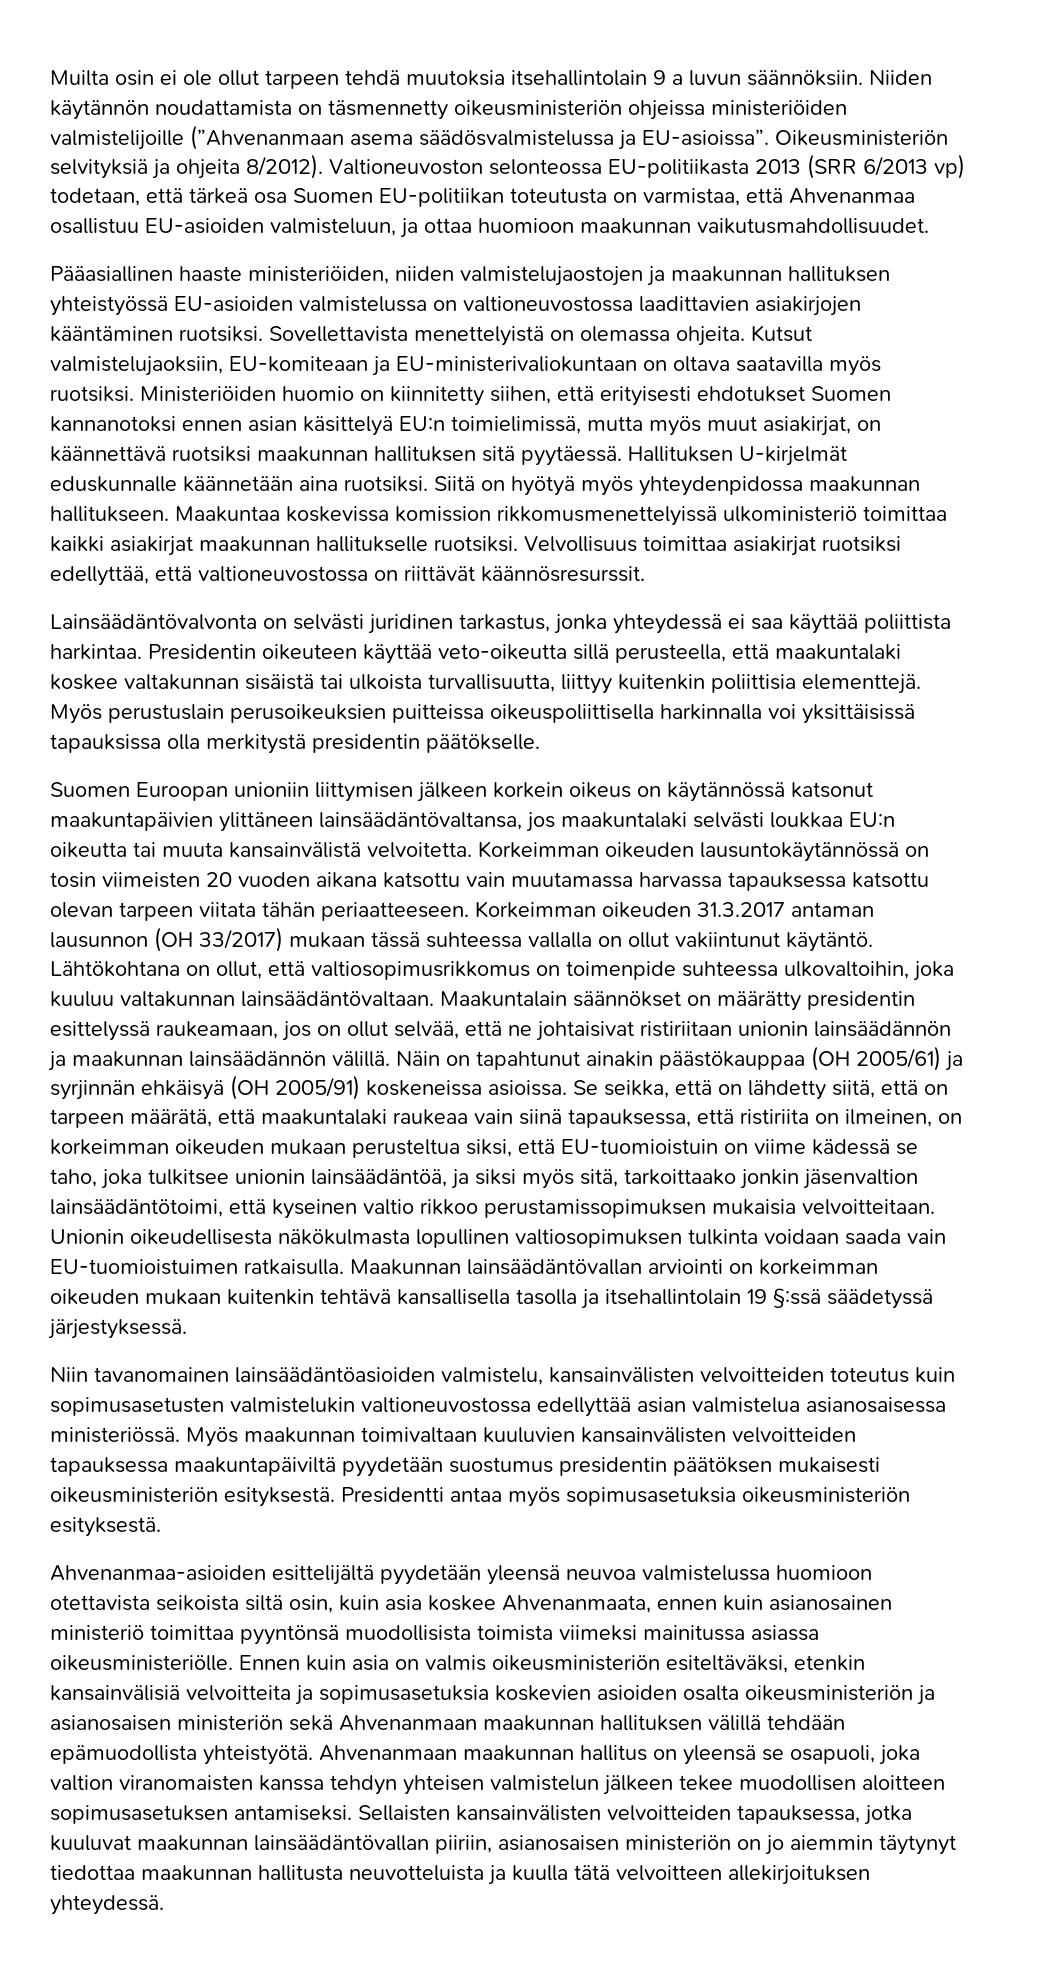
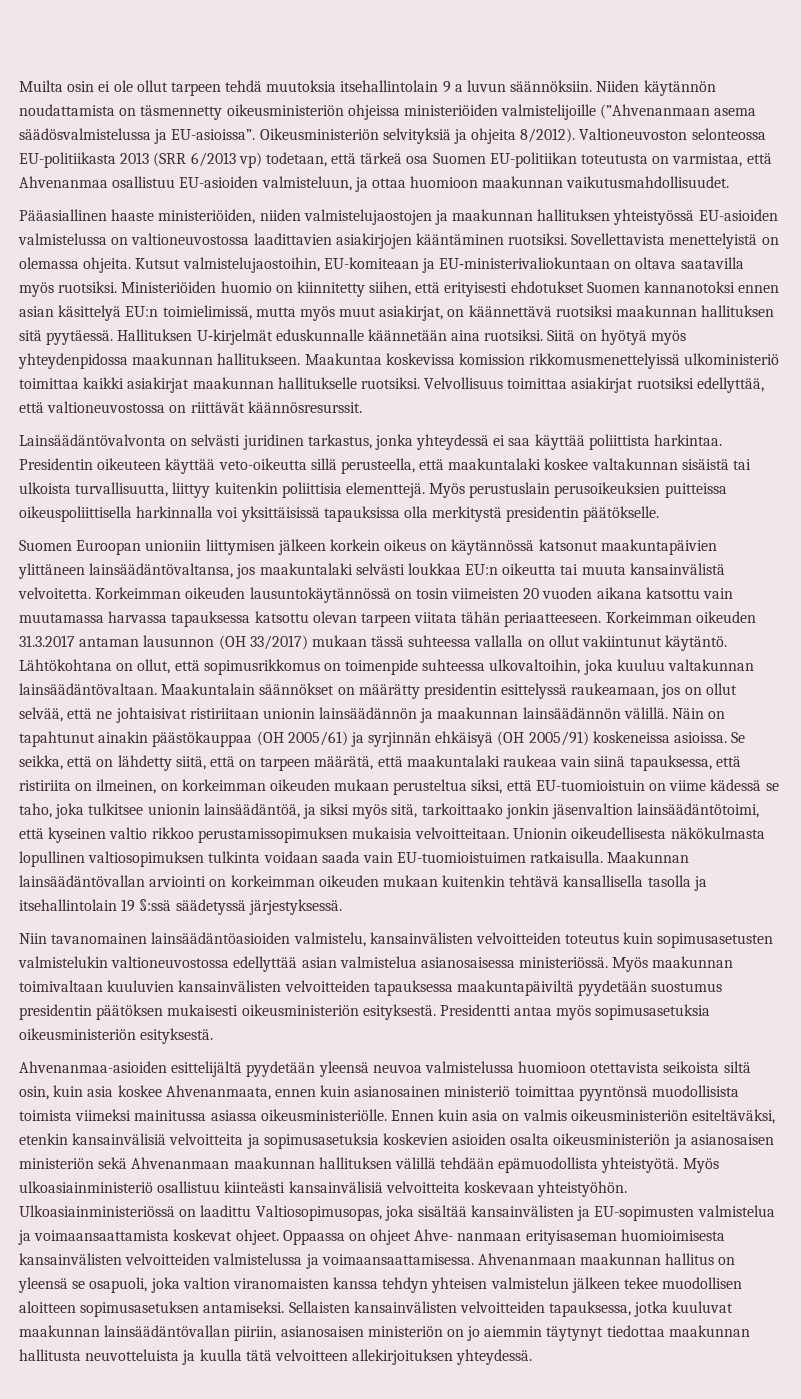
- Kutsut valmistelujaoksiin, EU-komiteaan ja EU‐ministerivaliokuntaan on oltava saatavilla myös ruotsiksi.
+ Kutsut valmistelujaostoihin, EU-komiteaan ja EU‐ministerivaliokuntaan on oltava saatavilla myös ruotsiksi.
- Lähtökohtana on ollut, että valtiosopimusrikkomus on toimenpide suhteessa ulkovaltoihin, joka kuuluu valtakunnan lainsäädäntövaltaan.
+ Lähtökohtana on ollut, että sopimusrikkomus on toimenpide suhteessa ulkovaltoihin, joka kuuluu valtakunnan lainsäädäntövaltaan.
+ Myös ulkoasiainministeriö osallistuu kiinteästi kansainvälisiä velvoitteita koskevaan yhteistyöhön. Ulkoasiainministeriössä on laadittu Valtiosopimusopas, joka sisältää kansainvälisten ja EU-sopimusten valmistelua ja voimaansaattamista koskevat ohjeet. Oppaassa on ohjeet Ahve- nanmaan erityisaseman huomioimisesta kansainvälisten velvoitteiden valmistelussa ja voimaansaattamisessa.

